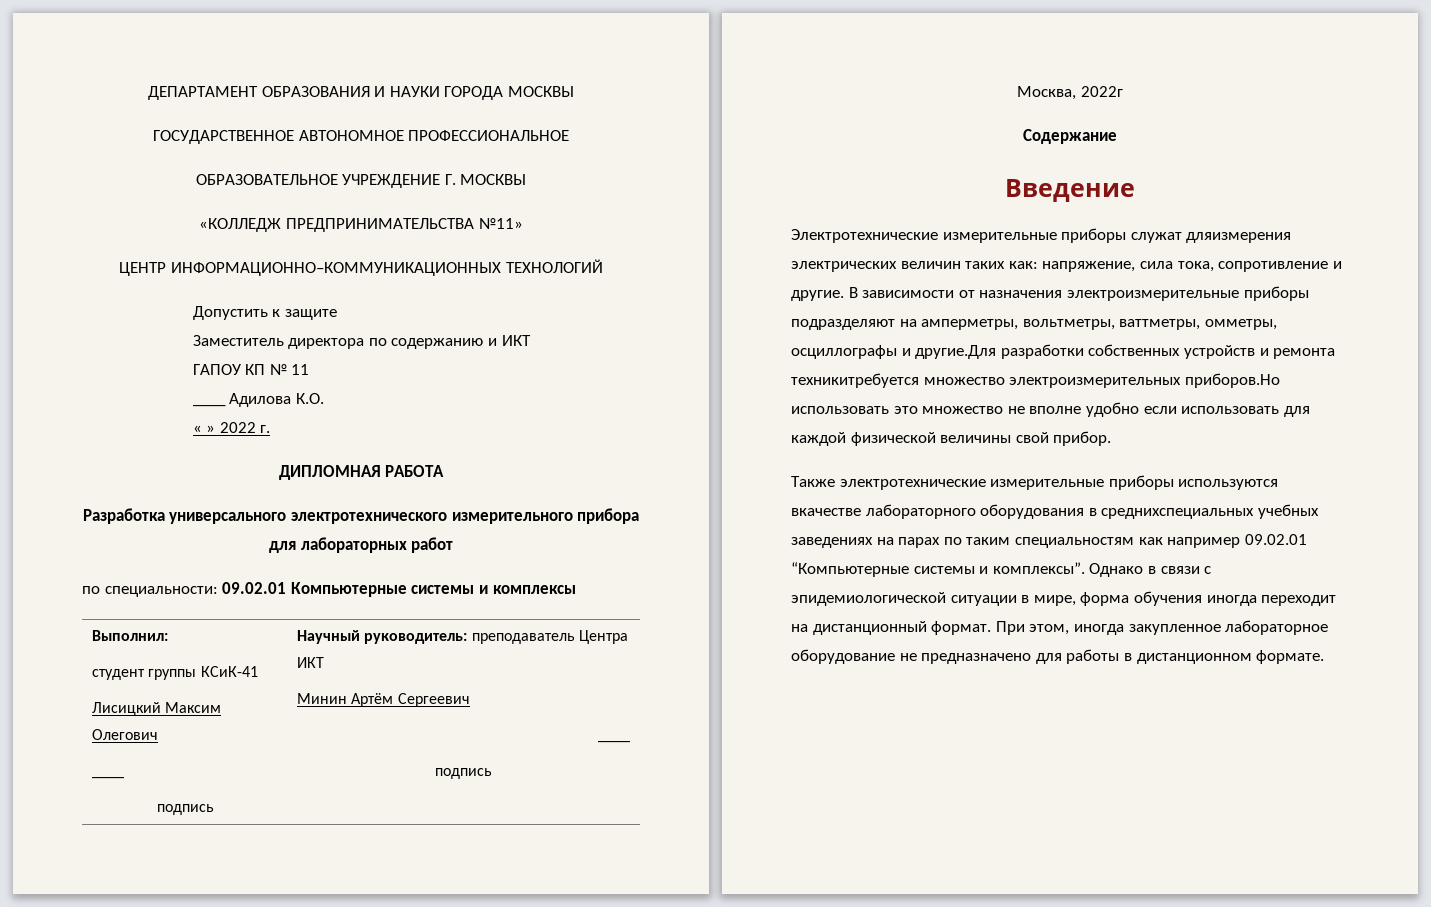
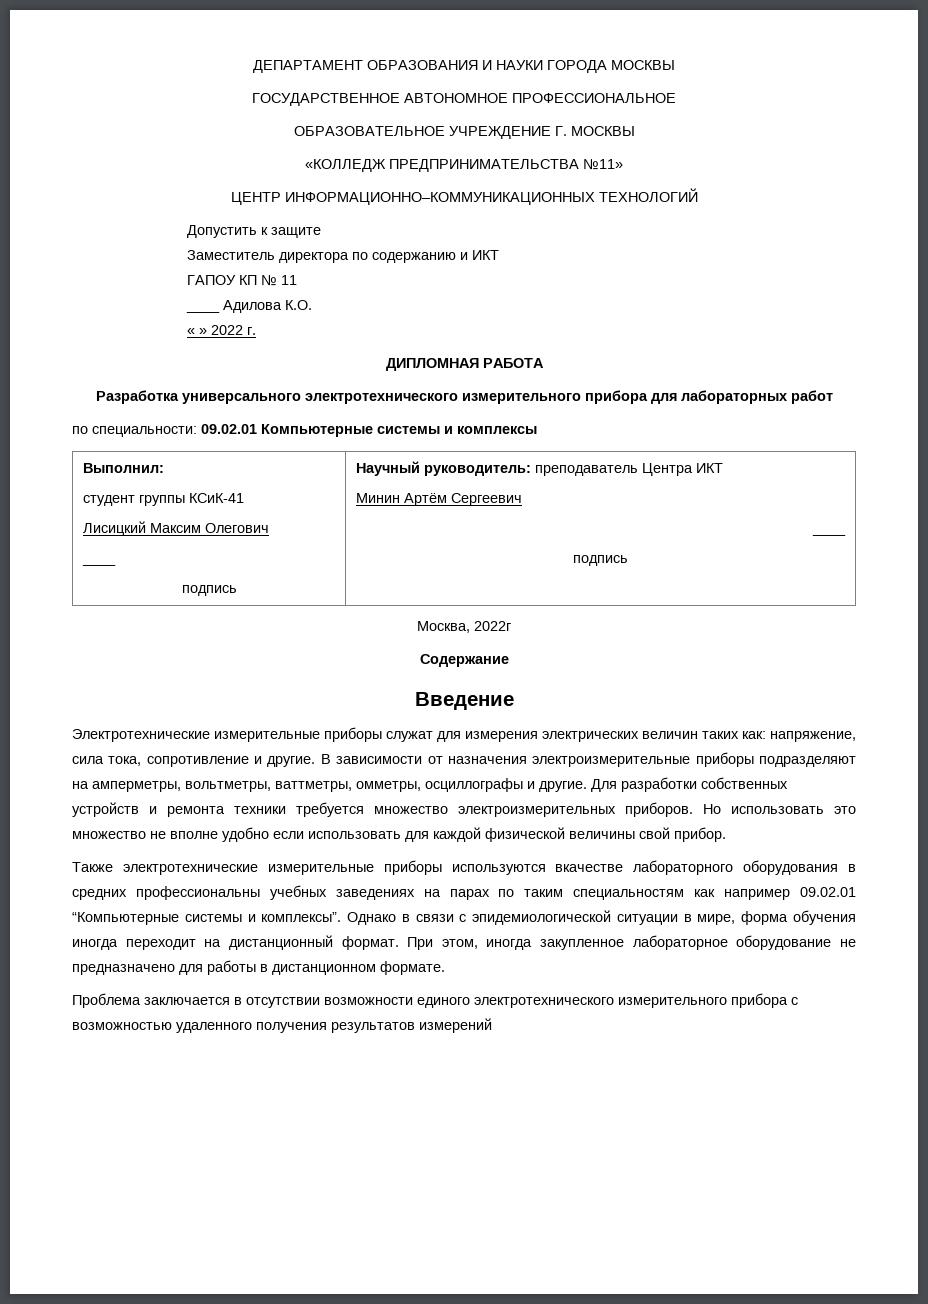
- Электротехнические измерительные приборы служат дляизмерения электрических величин таких как: напряжение, сила тока, сопротивление и другие.
+ Электротехнические измерительные приборы служат для измерения электрических величин таких как: напряжение, сила тока, сопротивление и другие.
- В зависимости от назначения электроизмерительные приборы подразделяют на амперметры, вольтметры, ваттметры, омметры, осциллографы и другие.Для разработки собственных устройств и ремонта техникитребуется множество электроизмерительных приборов.Но использовать это множество не вполне удобно если использовать для каждой физической величины свой прибор.
+ В зависимости от назначения электроизмерительные приборы подразделяют на амперметры, вольтметры, ваттметры, омметры, осциллографы и другие. Для разработки собственных устройств и ремонта техники требуется множество электроизмерительных приборов. Но использовать это множество не вполне удобно если использовать для каждой физической величины свой прибор.
- Также электротехнические измерительные приборы используются вкачестве лабораторного оборудования в среднихспециальных учебных заведениях на парах по таким специальностям как например 09.02.01 “Компьютерные системы и комплексы”.
+ Также электротехнические измерительные приборы используются вкачестве лабораторного оборудования в средних профессиональны учебных заведениях на парах по таким специальностям как например 09.02.01 “Компьютерные системы и комплексы”.
+ Проблема заключается в отсутствии возможности единого электротехнического измерительного прибора с возможностью удаленного получения результатов измерений

